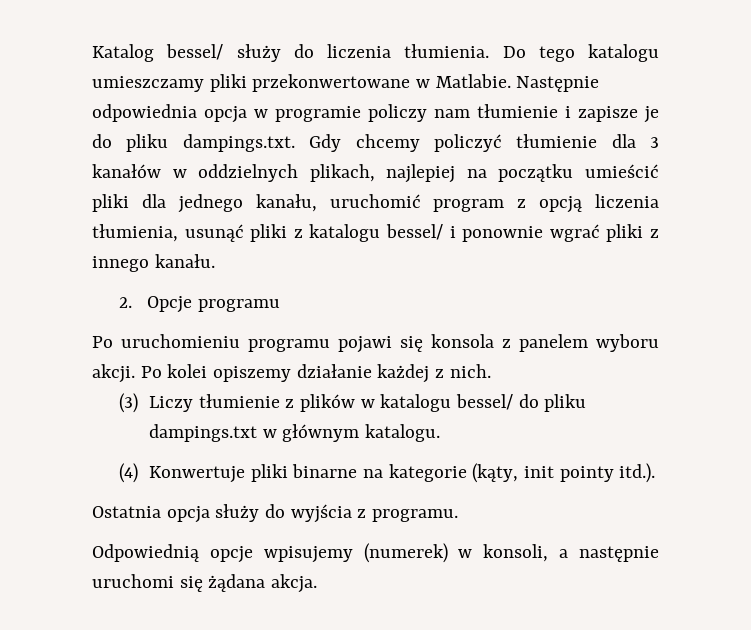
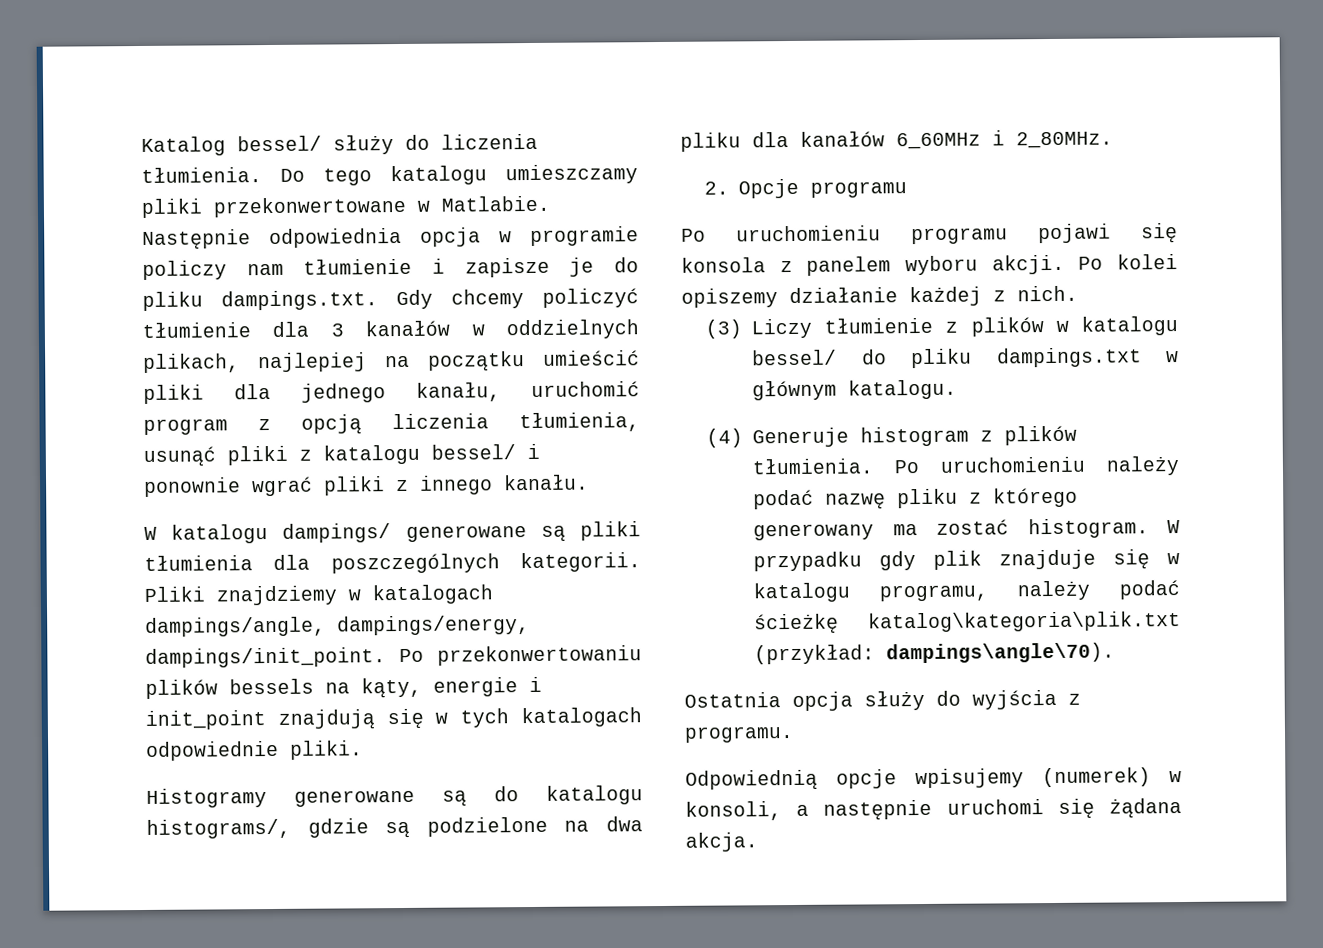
+ W katalogu dampings/ generowane są pliki tłumienia dla poszczególnych kategorii. Pliki znajdziemy w katalogach dampings/angle, dampings/energy, dampings/init_point. Po przekonwertowaniu plików bessels na kąty, energie i init_point znajdują się w tych katalogach odpowiednie pliki.
+ Histogramy generowane są do katalogu histograms/, gdzie są podzielone na dwa pliku dla kanałów 6_60MHz i 2_80MHz.
- (4) Konwertuje pliki binarne na kategorie (kąty, init pointy itd.).
+ (4) Generuje histogram z plików tłumienia. Po uruchomieniu należy podać nazwę pliku z którego generowany ma zostać histogram. W przypadku gdy plik znajduje się w katalogu programu, należy podać ścieżkę katalog\kategoria\plik.txt (przykład: dampings\angle\70).

